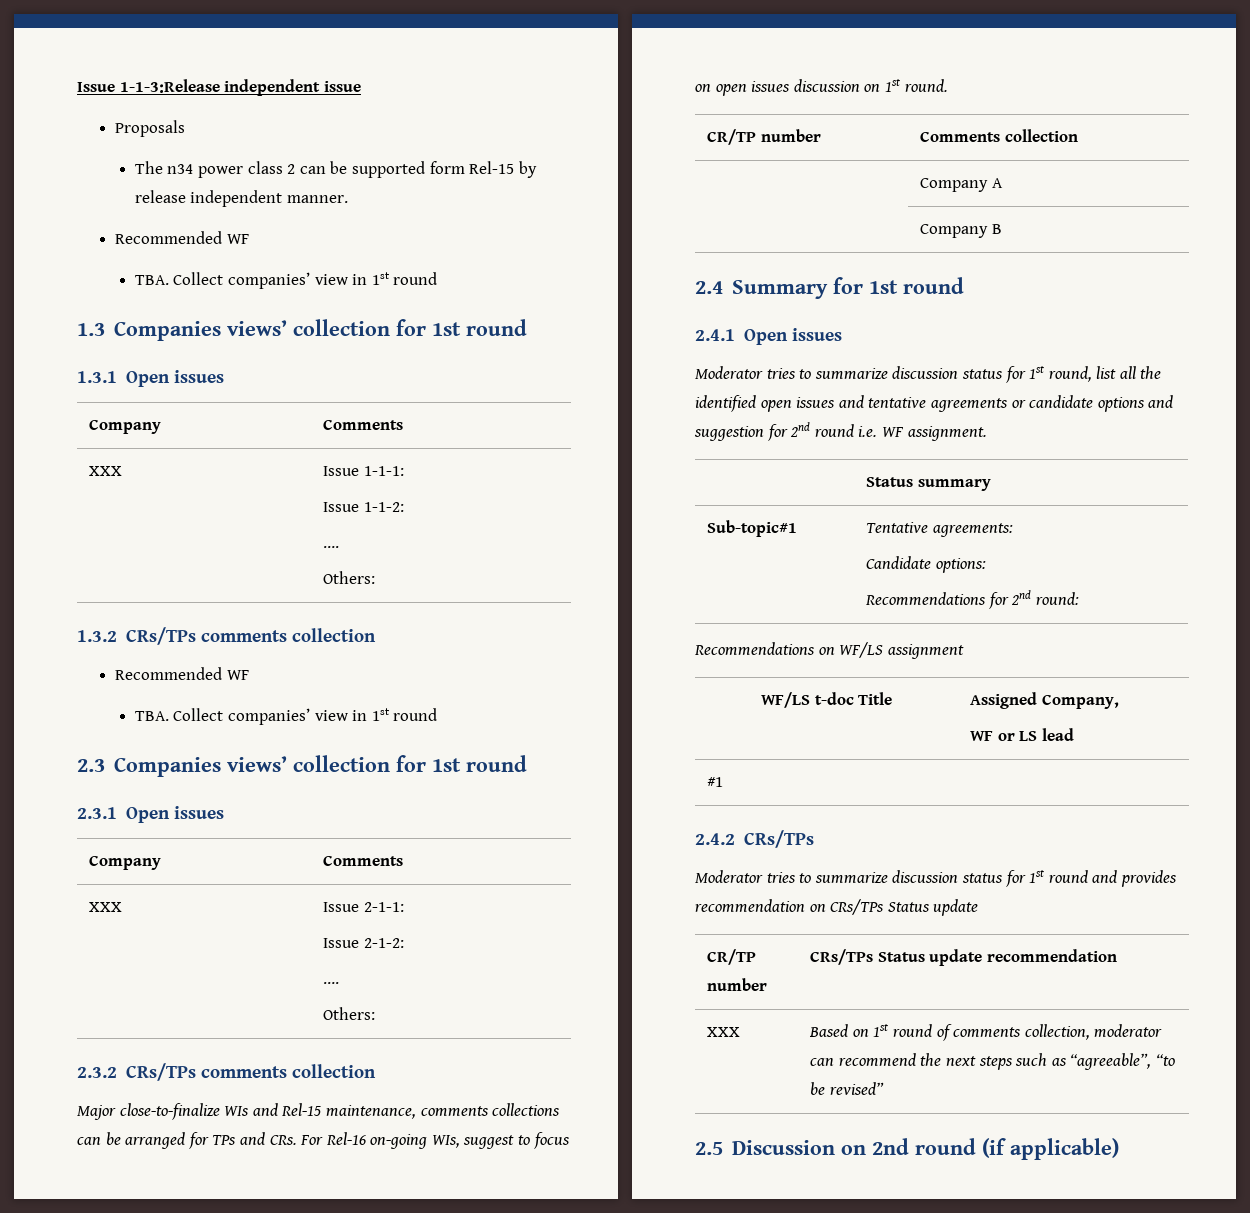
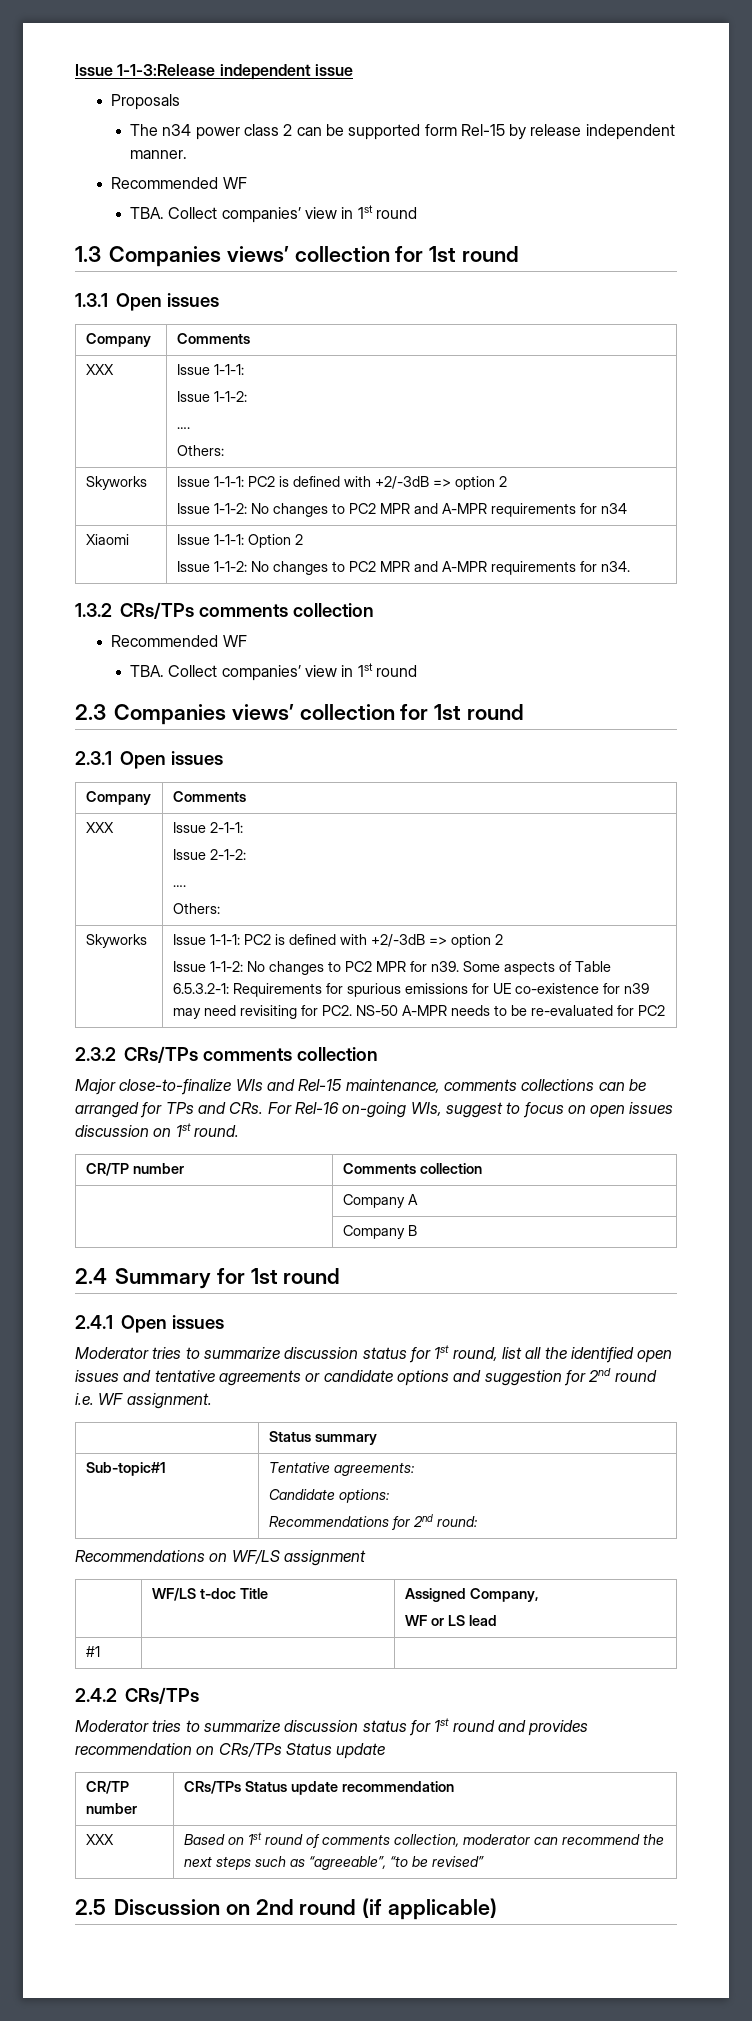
  XXX | Issue 1-1-1:
  Issue 1-1-2:
  ….
  Others:
+ Skyworks | Issue 1-1-1: PC2 is defined with +2/-3dB => option 2
+ Issue 1-1-2: No changes to PC2 MPR and A-MPR requirements for n34
+ Xiaomi | Issue 1-1-1: Option 2
+ Issue 1-1-2: No changes to PC2 MPR and A-MPR requirements for n34.
  XXX | Issue 2-1-1:
  Issue 2-1-2:
  ….
  Others:
+ Skyworks | Issue 1-1-1: PC2 is defined with +2/-3dB => option 2
+ Issue 1-1-2: No changes to PC2 MPR for n39. Some aspects of Table 6.5.3.2-1: Requirements for spurious emissions for UE co-existence for n39 may need revisiting for PC2. NS-50 A-MPR needs to be re-evaluated for PC2

